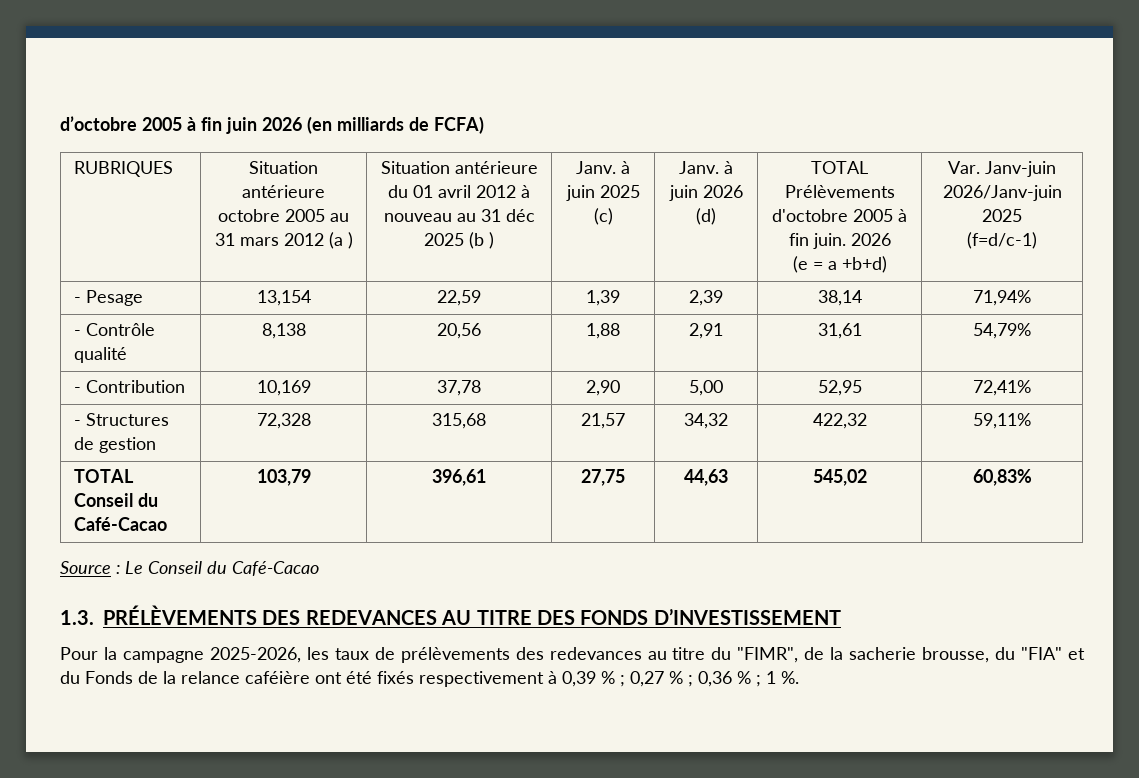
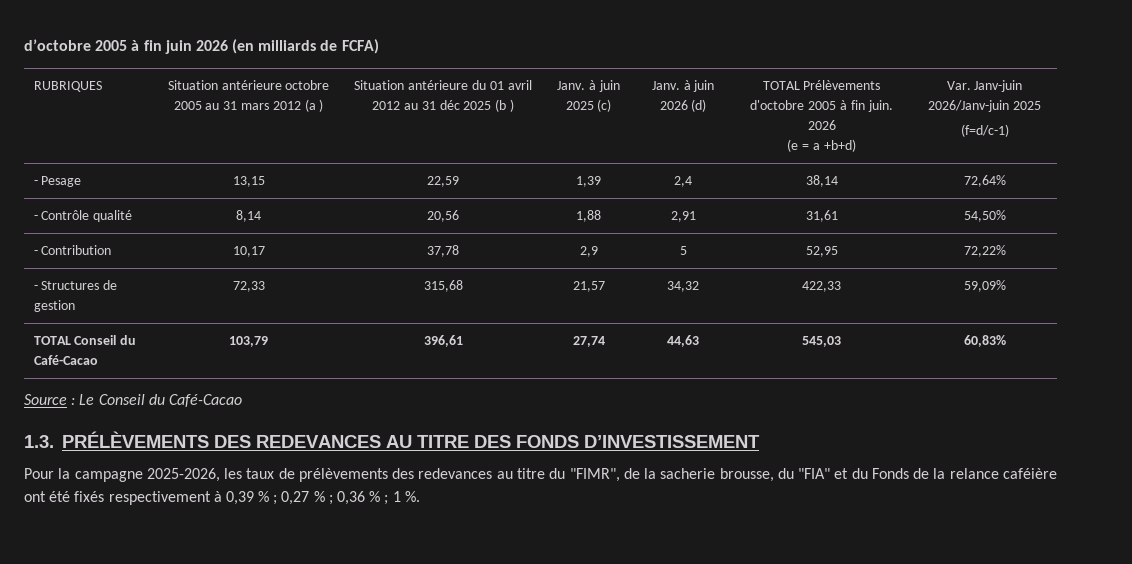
- Situation antérieure du 01 avril 2012 à nouveau au 31 déc 2025 (b )
+ Situation antérieure du 01 avril 2012 au 31 déc 2025 (b )
- - Pesage | 13,154 | 22,59 | 1,39 | 2,39 | 38,14 | 71,94%
+ - Pesage | 13,15 | 22,59 | 1,39 | 2,4 | 38,14 | 72,64%
- - Contrôle qualité | 8,138 | 20,56 | 1,88 | 2,91 | 31,61 | 54,79%
+ - Contrôle qualité | 8,14 | 20,56 | 1,88 | 2,91 | 31,61 | 54,50%
- - Contribution | 10,169 | 37,78 | 2,90 | 5,00 | 52,95 | 72,41%
+ - Contribution | 10,17 | 37,78 | 2,9 | 5 | 52,95 | 72,22%
- - Structures de gestion | 72,328 | 315,68 | 21,57 | 34,32 | 422,32 | 59,11%
+ - Structures de gestion | 72,33 | 315,68 | 21,57 | 34,32 | 422,33 | 59,09%
- TOTAL Conseil du Café-Cacao | 103,79 | 396,61 | 27,75 | 44,63 | 545,02 | 60,83%
+ TOTAL Conseil du Café-Cacao | 103,79 | 396,61 | 27,74 | 44,63 | 545,03 | 60,83%

